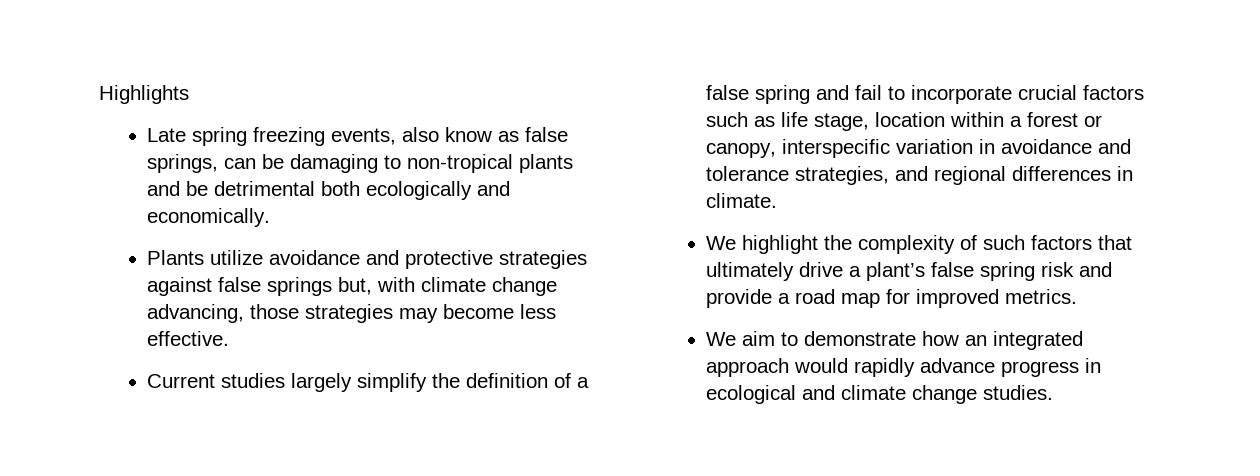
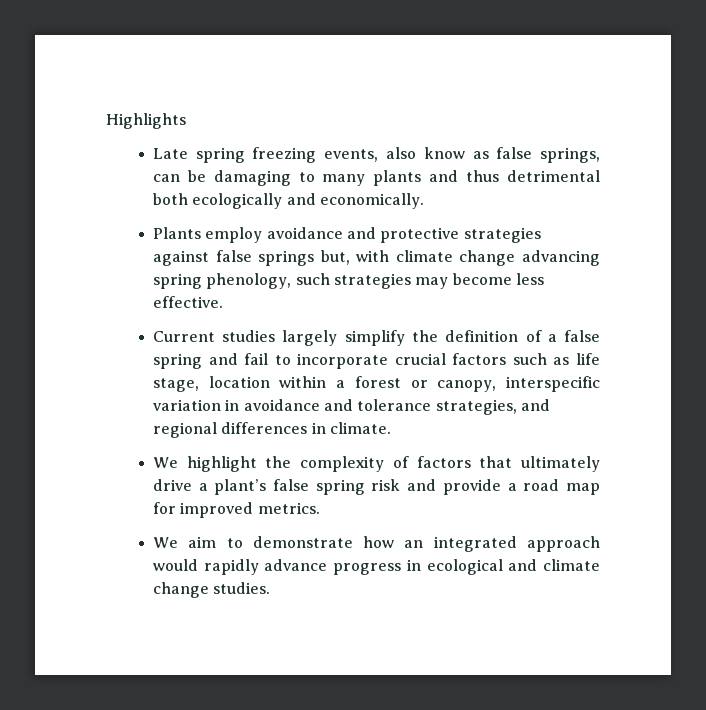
- Late spring freezing events, also know as false springs, can be damaging to non-tropical plants and be detrimental both ecologically and economically.
+ Late spring freezing events, also know as false springs, can be damaging to many plants and thus detrimental both ecologically and economically.
- Plants utilize avoidance and protective strategies against false springs but, with climate change advancing, those strategies may become less effective.
+ Plants employ avoidance and protective strategies against false springs but, with climate change advancing spring phenology, such strategies may become less effective.
- We highlight the complexity of such factors that ultimately drive a plant’s false spring risk and provide a road map for improved metrics.
+ We highlight the complexity of factors that ultimately drive a plant’s false spring risk and provide a road map for improved metrics.

